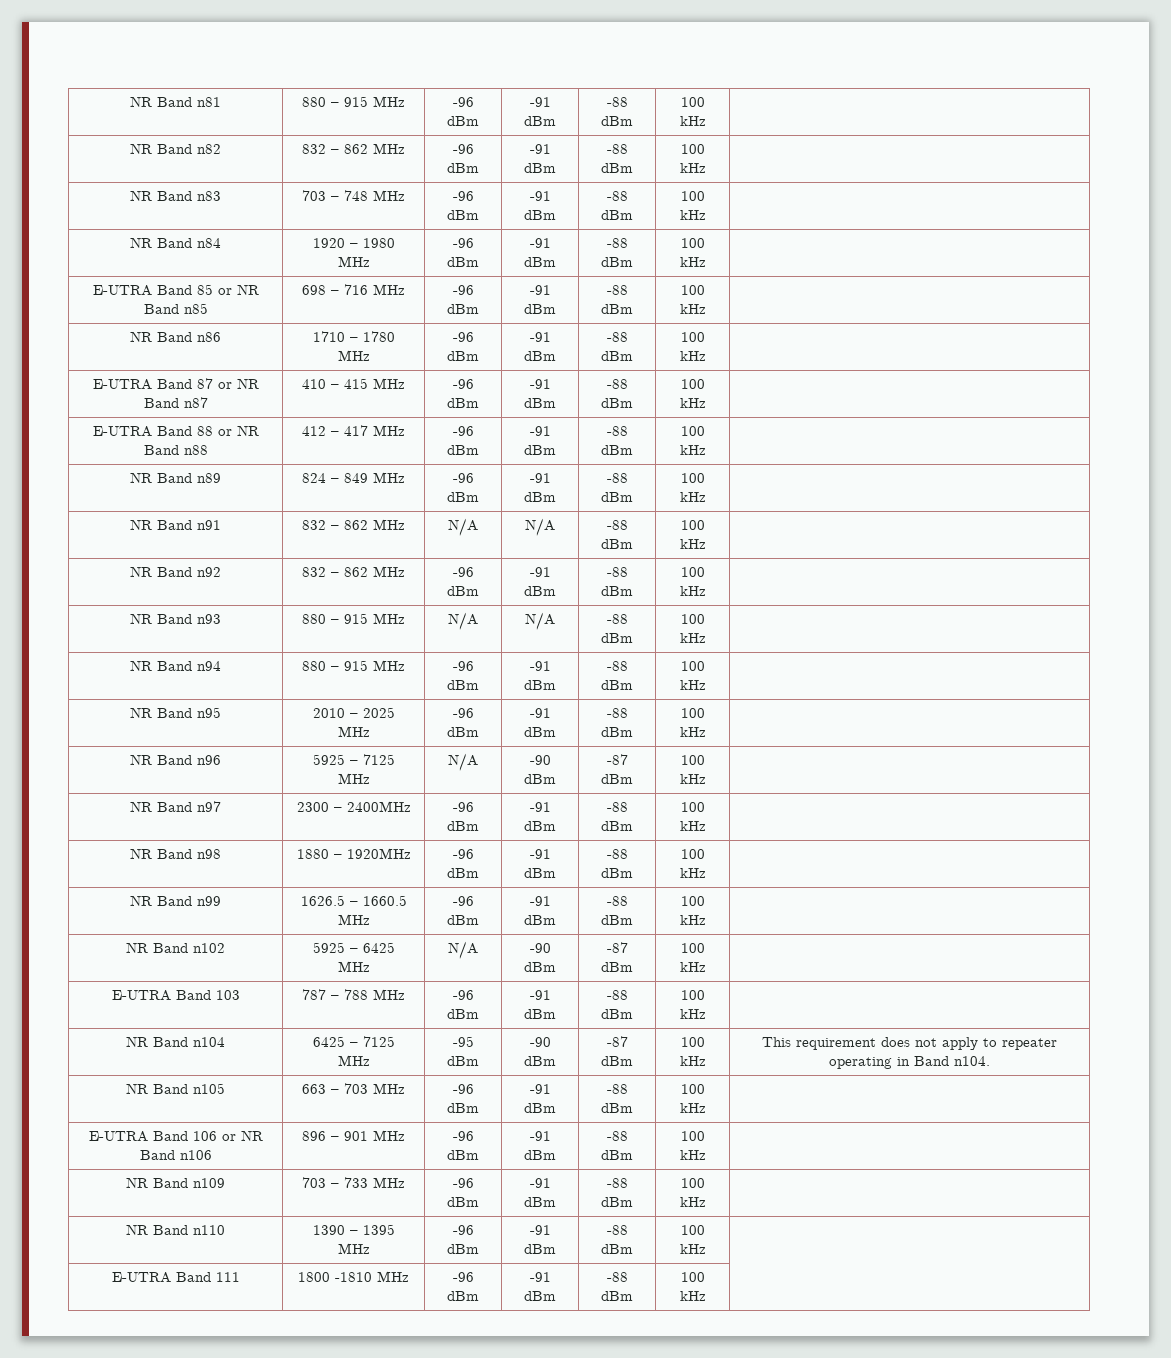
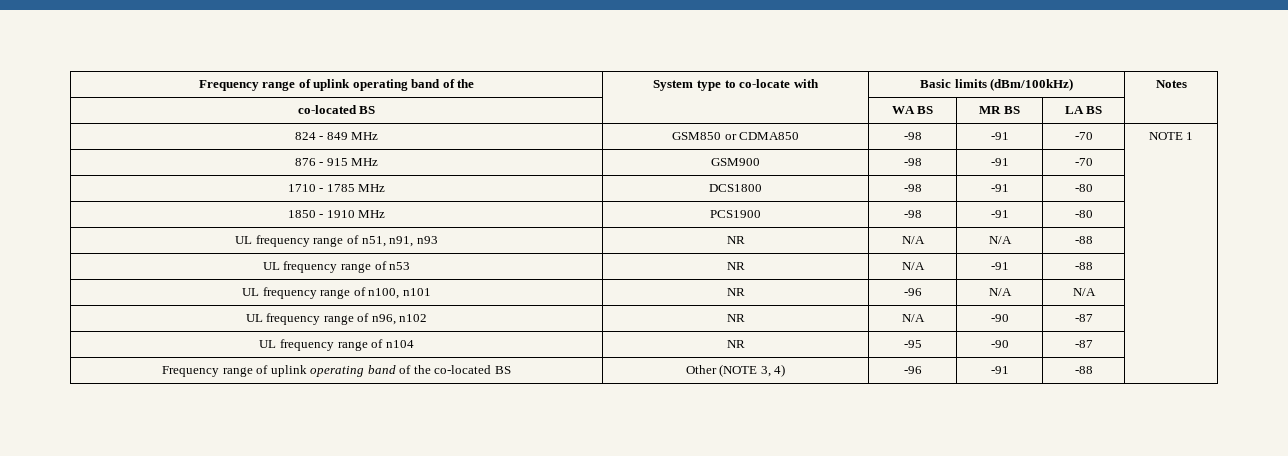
- NR Band n81 | 880 – 915 MHz | -96 dBm | -91 dBm | -88 dBm | 100 kHz |
- NR Band n82 | 832 – 862 MHz | -96 dBm | -91 dBm | -88 dBm | 100 kHz |
- NR Band n83 | 703 – 748 MHz | -96 dBm | -91 dBm | -88 dBm | 100 kHz |
- NR Band n84 | 1920 – 1980 MHz | -96 dBm | -91 dBm | -88 dBm | 100 kHz |
- E-UTRA Band 85 or NR Band n85 | 698 – 716 MHz | -96 dBm | -91 dBm | -88 dBm | 100 kHz |
- NR Band n86 | 1710 – 1780 MHz | -96 dBm | -91 dBm | -88 dBm | 100 kHz |
- E-UTRA Band 87 or NR Band n87 | 410 – 415 MHz | -96 dBm | -91 dBm | -88 dBm | 100 kHz |
- E-UTRA Band 88 or NR Band n88 | 412 – 417 MHz | -96 dBm | -91 dBm | -88 dBm | 100 kHz |
- NR Band n89 | 824 – 849 MHz | -96 dBm | -91 dBm | -88 dBm | 100 kHz |
- NR Band n91 | 832 – 862 MHz | N/A | N/A | -88 dBm | 100 kHz |
- NR Band n92 | 832 – 862 MHz | -96 dBm | -91 dBm | -88 dBm | 100 kHz |
- NR Band n93 | 880 – 915 MHz | N/A | N/A | -88 dBm | 100 kHz |
- NR Band n94 | 880 – 915 MHz | -96 dBm | -91 dBm | -88 dBm | 100 kHz |
- NR Band n95 | 2010 – 2025 MHz | -96 dBm | -91 dBm | -88 dBm | 100 kHz |
- NR Band n96 | 5925 – 7125 MHz | N/A | -90 dBm | -87 dBm | 100 kHz |
- NR Band n97 | 2300 – 2400MHz | -96 dBm | -91 dBm | -88 dBm | 100 kHz |
- NR Band n98 | 1880 – 1920MHz | -96 dBm | -91 dBm | -88 dBm | 100 kHz |
- NR Band n99 | 1626.5 – 1660.5 MHz | -96 dBm | -91 dBm | -88 dBm | 100 kHz |
- NR Band n102 | 5925 – 6425 MHz | N/A | -90 dBm | -87 dBm | 100 kHz |
- E-UTRA Band 103 | 787 – 788 MHz | -96 dBm | -91 dBm | -88 dBm | 100 kHz |
- NR Band n104 | 6425 – 7125 MHz | -95 dBm | -90 dBm | -87 dBm | 100 kHz | This requirement does not apply to repeater operating in Band n104.
- NR Band n105 | 663 – 703 MHz | -96 dBm | -91 dBm | -88 dBm | 100 kHz |
- E-UTRA Band 106 or NR Band n106 | 896 – 901 MHz | -96 dBm | -91 dBm | -88 dBm | 100 kHz |
- NR Band n109 | 703 – 733 MHz | -96 dBm | -91 dBm | -88 dBm | 100 kHz |
- NR Band n110 | 1390 – 1395 MHz | -96 dBm | -91 dBm | -88 dBm | 100 kHz |
- E-UTRA Band 111 | 1800 -1810 MHz | -96 dBm | -91 dBm | -88 dBm | 100 kHz |
+ Frequency range of uplink operating band of the | System type to co-locate with | Basic limits (dBm/100kHz) | Notes
+ co-located BS | | WA BS | MR BS | LA BS |
+ 824 - 849 MHz | GSM850 or CDMA850 | -98 | -91 | -70 | NOTE 1
+ 876 - 915 MHz | GSM900 | -98 | -91 | -70 |
+ 1710 - 1785 MHz | DCS1800 | -98 | -91 | -80 |
+ 1850 - 1910 MHz | PCS1900 | -98 | -91 | -80 |
+ UL frequency range of n51, n91, n93 | NR | N/A | N/A | -88 |
+ UL frequency range of n53 | NR | N/A | -91 | -88 |
+ UL frequency range of n100, n101 | NR | -96 | N/A | N/A |
+ UL frequency range of n96, n102 | NR | N/A | -90 | -87 |
+ UL frequency range of n104 | NR | -95 | -90 | -87 |
+ Frequency range of uplink operating band of the co-located BS | Other (NOTE 3, 4) | -96 | -91 | -88 |

